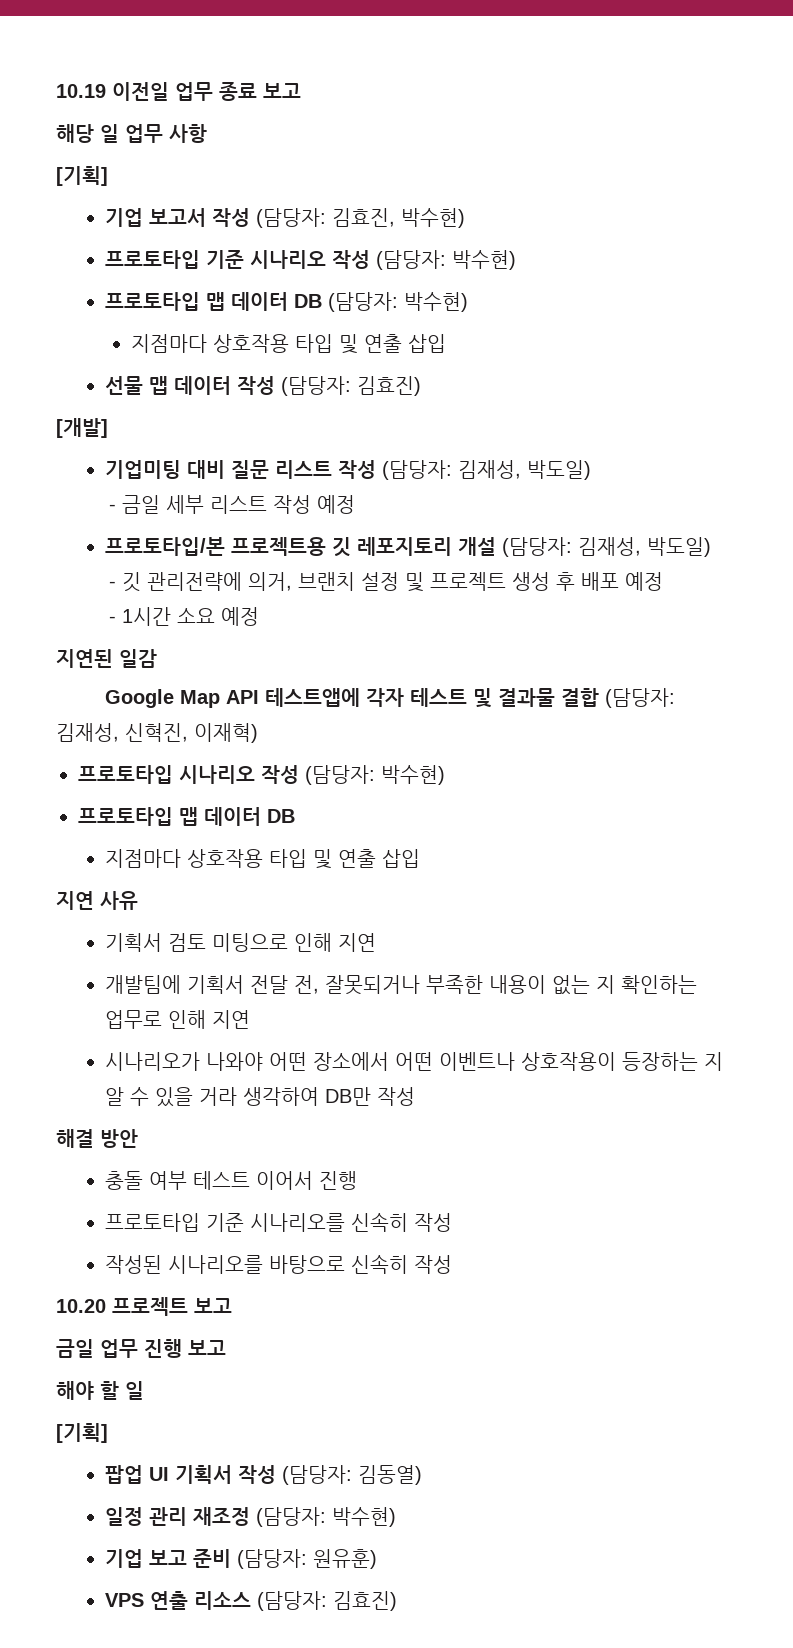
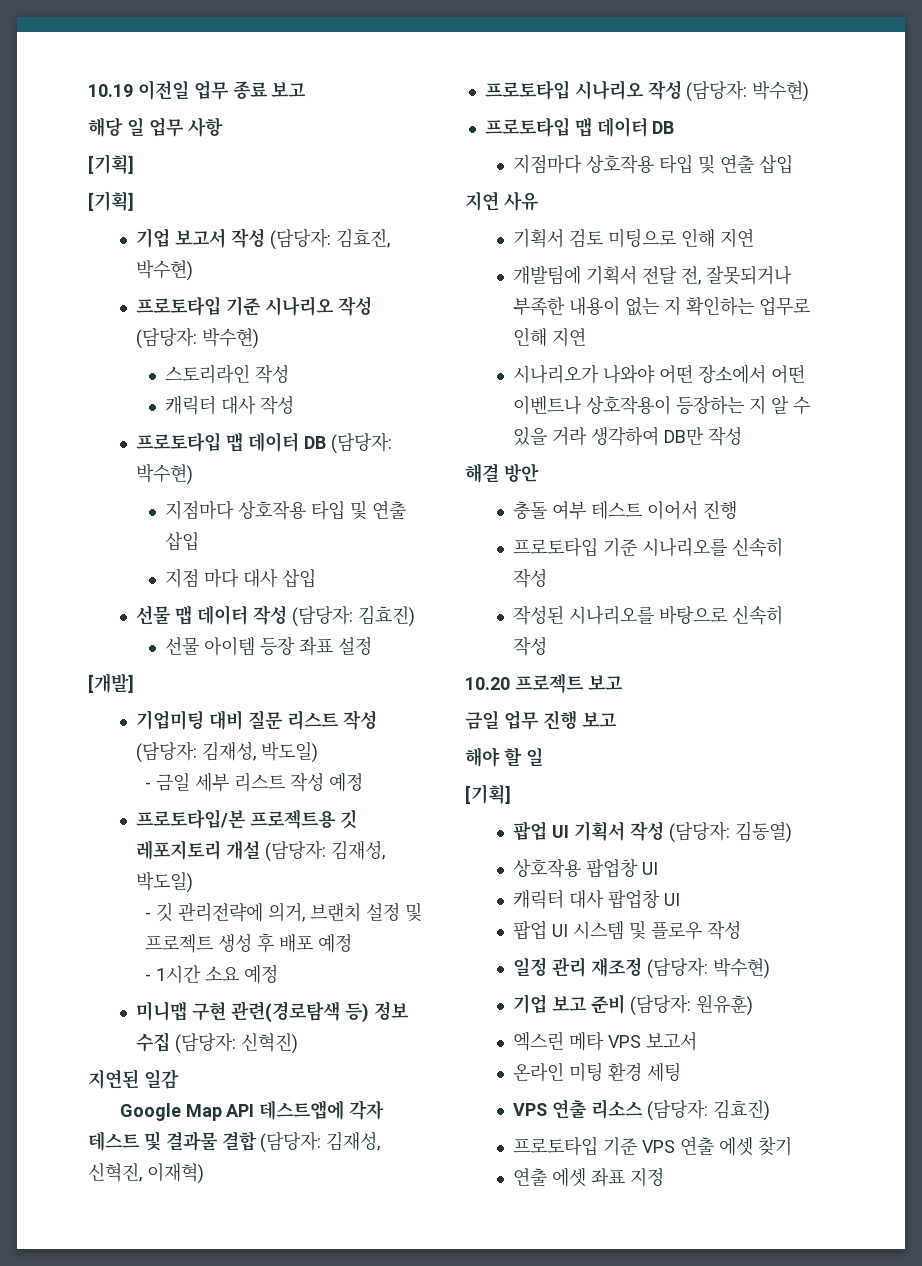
  해당 일 업무 사항
+ [기획]
+ 스토리라인 작성
+ 캐릭터 대사 작성
+ 지점 마다 대사 삽입
+ 선물 아이템 등장 좌표 설정
+ 미니맵 구현 관련(경로탐색 등) 정보 수집 (담당자: 신혁진)
+ 상호작용 팝업창 UI
+ 캐릭터 대사 팝업창 UI
+ 팝업 UI 시스템 및 플로우 작성
+ 엑스린 메타 VPS 보고서
+ 온라인 미팅 환경 세팅
+ 프로토타입 기준 VPS 연출 에셋 찾기
+ 연출 에셋 좌표 지정

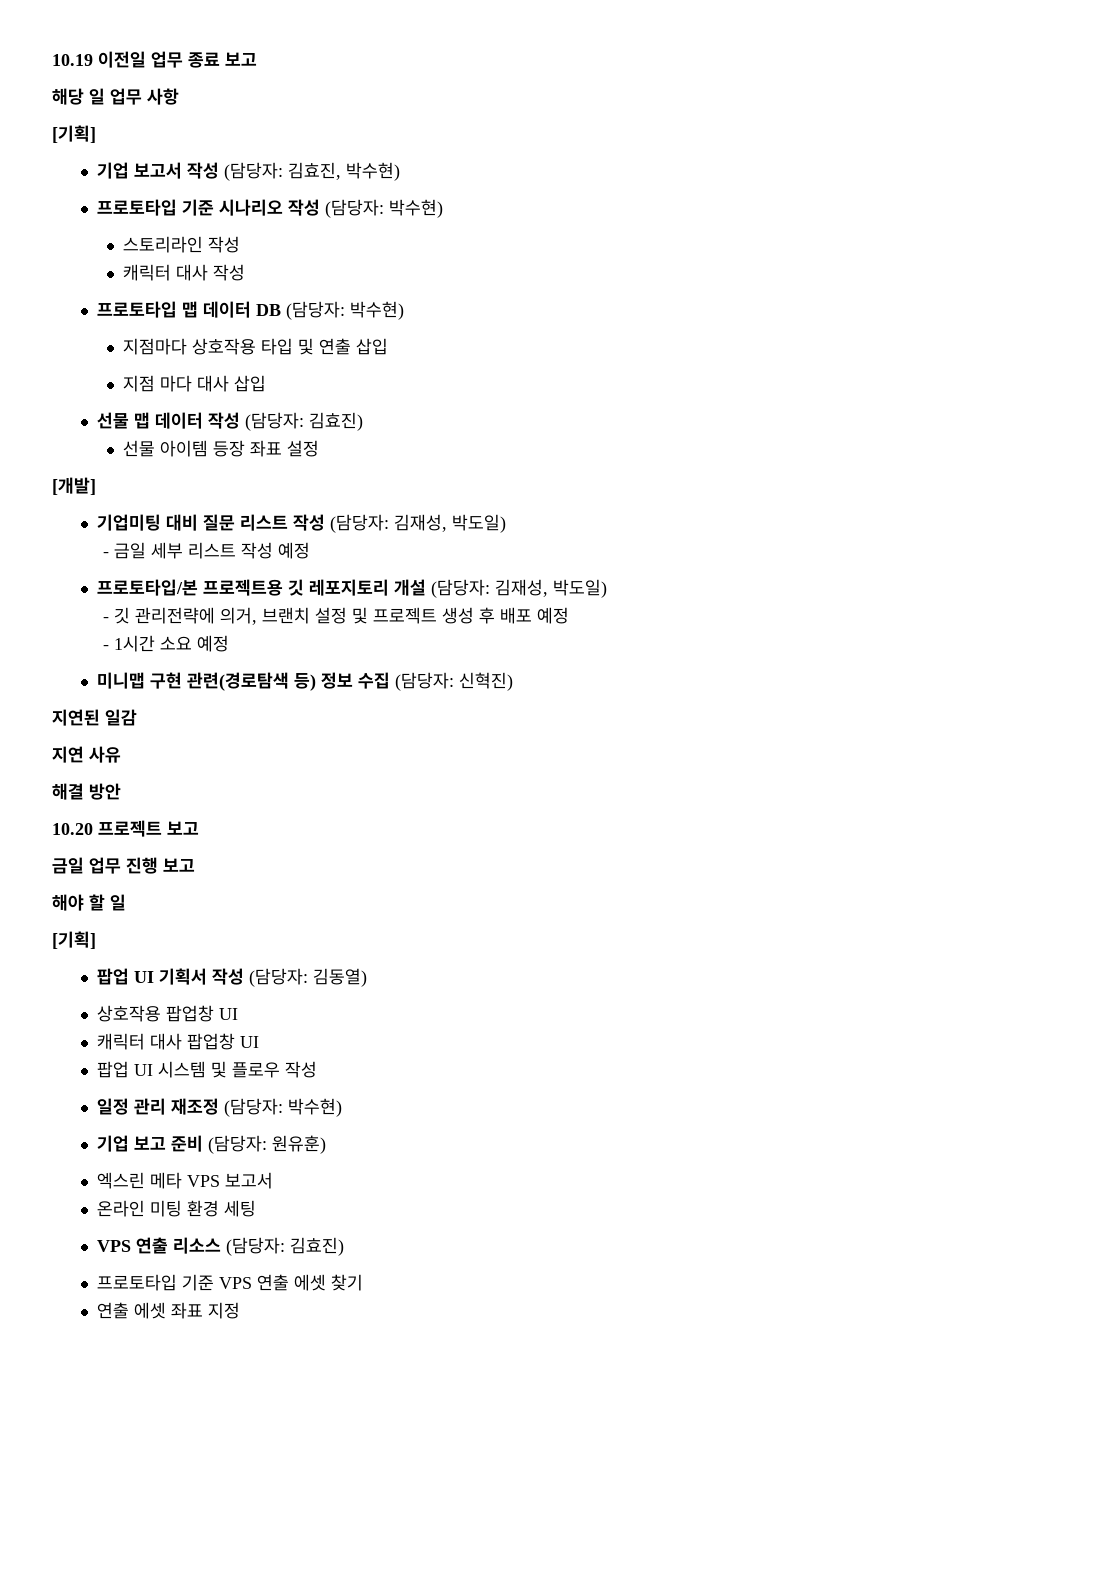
  해당 일 업무 사항
- [기획]
- Google Map API 테스트앱에 각자 테스트 및 결과물 결합 (담당자: 김재성, 신혁진, 이재혁)
- 프로토타입 시나리오 작성 (담당자: 박수현)
- 프로토타입 맵 데이터 DB
- 지점마다 상호작용 타입 및 연출 삽입
  지연 사유
- 기획서 검토 미팅으로 인해 지연
- 개발팀에 기획서 전달 전, 잘못되거나 부족한 내용이 없는 지 확인하는 업무로 인해 지연
- 시나리오가 나와야 어떤 장소에서 어떤 이벤트나 상호작용이 등장하는 지 알 수 있을 거라 생각하여 DB만 작성
  해결 방안
- 충돌 여부 테스트 이어서 진행
- 프로토타입 기준 시나리오를 신속히 작성
- 작성된 시나리오를 바탕으로 신속히 작성

